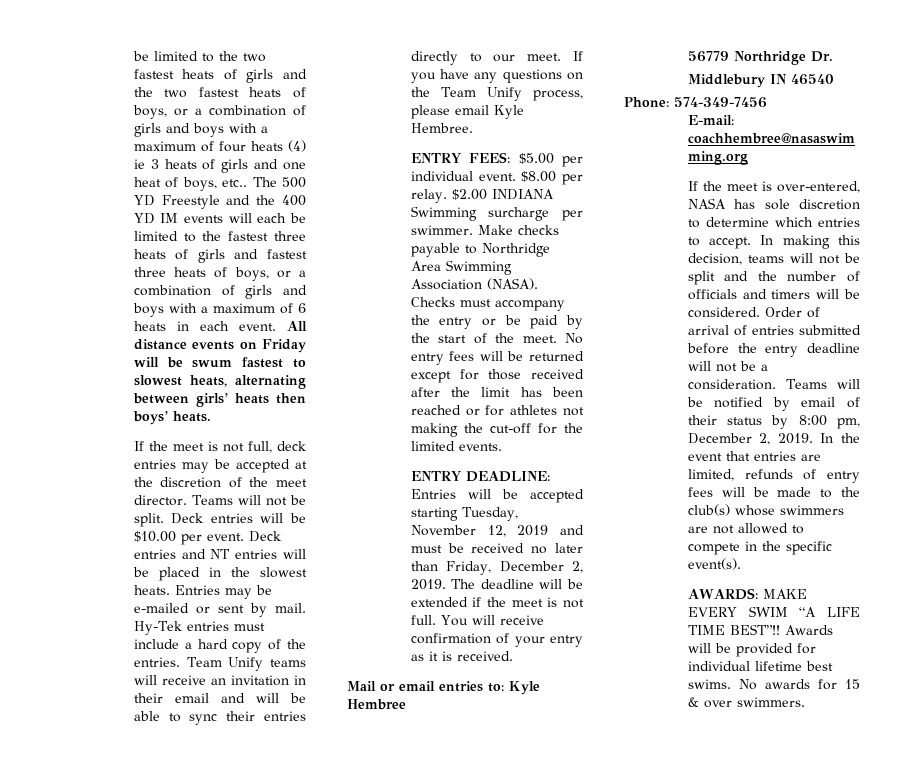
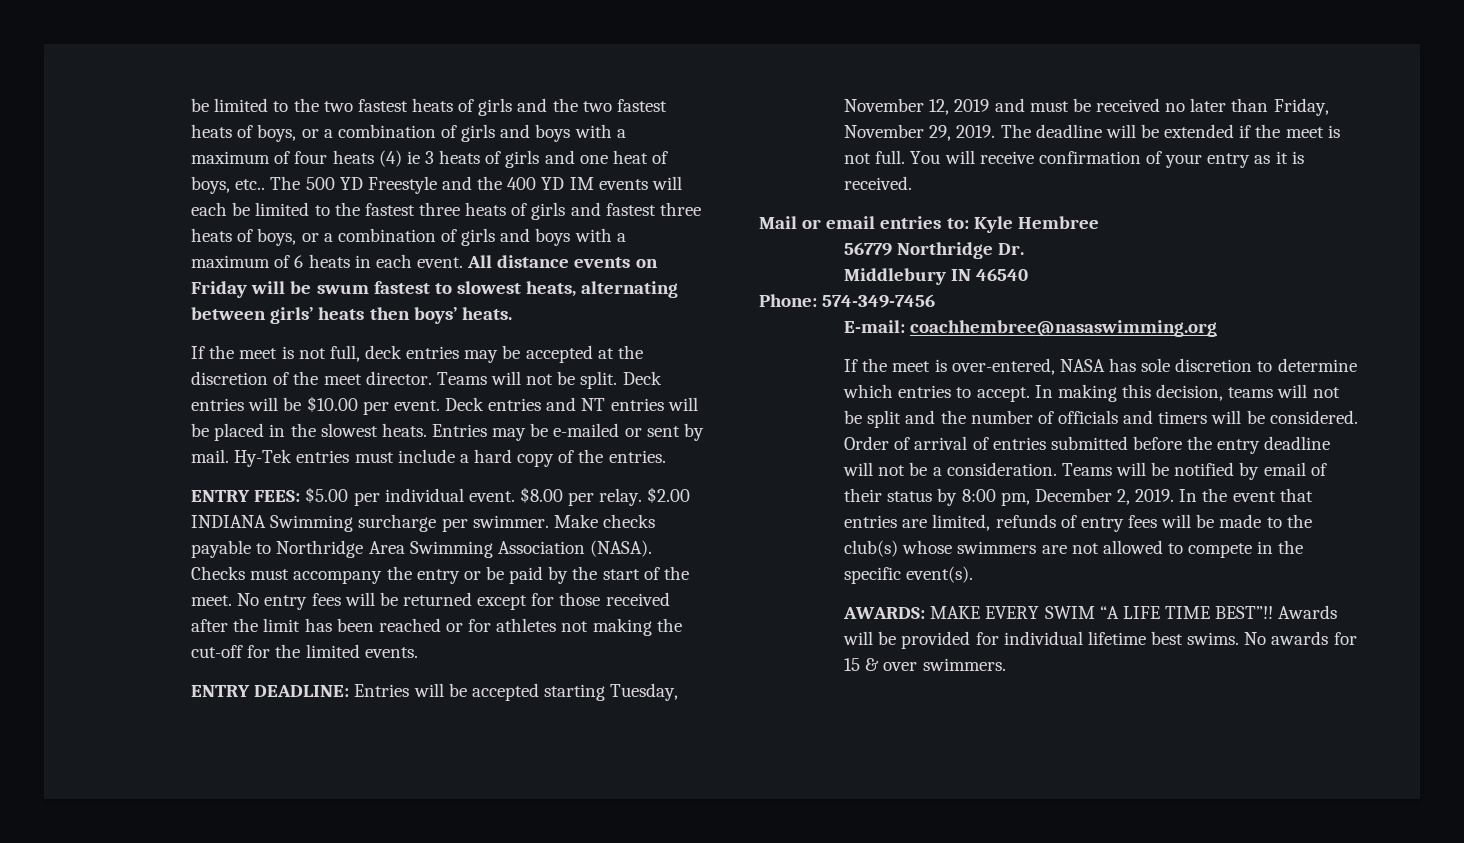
- Team Unify teams will receive an invitation in their email and will be able to sync their entries directly to our meet. If you have any questions on the Team Unify process, please email Kyle Hembree.
- ENTRY DEADLINE: Entries will be accepted starting Tuesday, November 12, 2019 and must be received no later than Friday, December 2, 2019.
+ ENTRY DEADLINE: Entries will be accepted starting Tuesday, November 12, 2019 and must be received no later than Friday, November 29, 2019.

